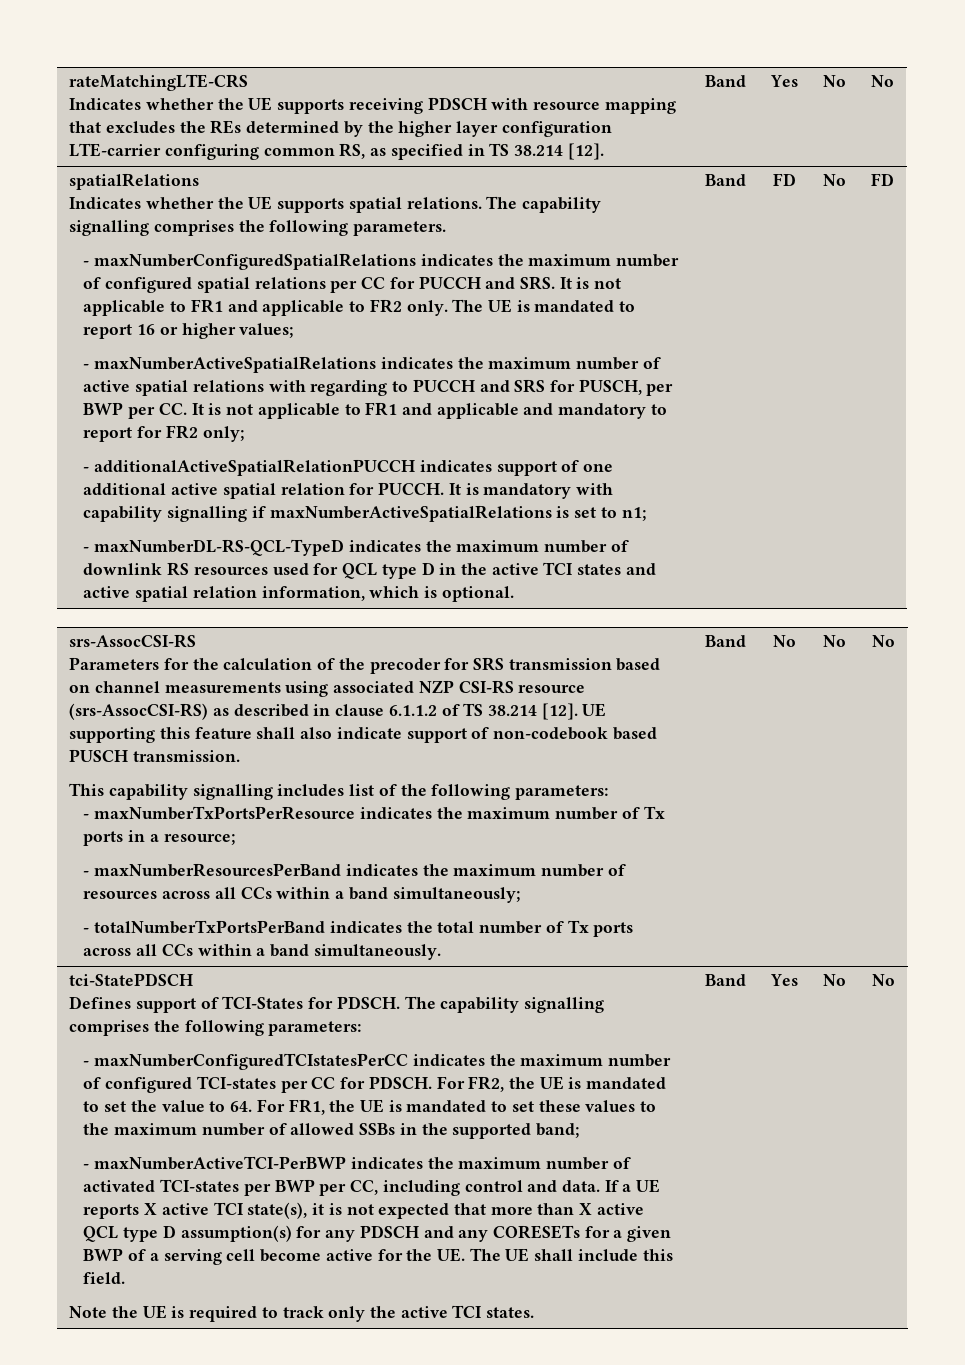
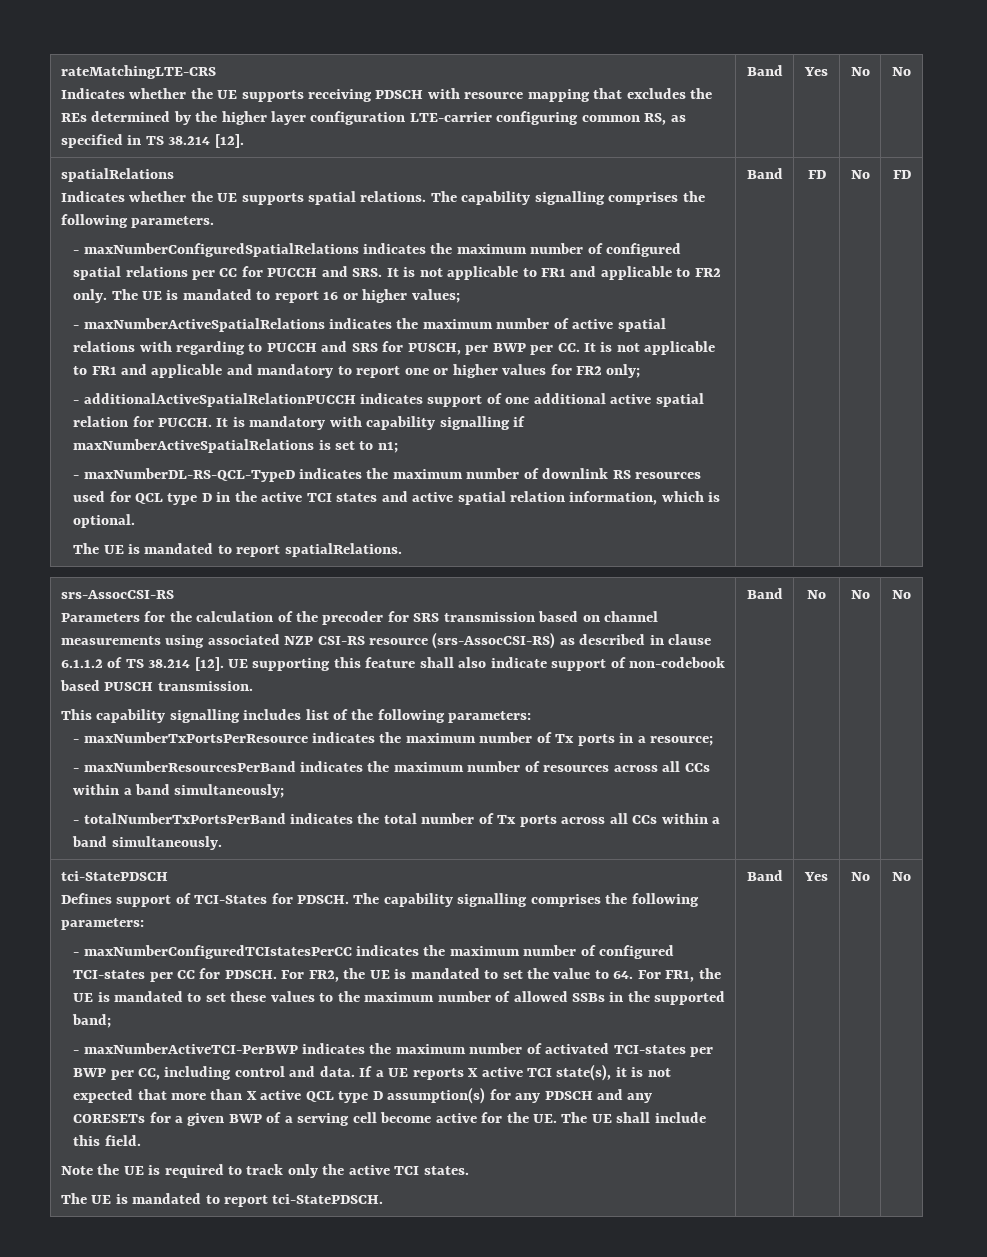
- - maxNumberActiveSpatialRelations indicates the maximum number of active spatial relations with regarding to PUCCH and SRS for PUSCH, per BWP per CC. It is not applicable to FR1 and applicable and mandatory to report for FR2 only;
+ - maxNumberActiveSpatialRelations indicates the maximum number of active spatial relations with regarding to PUCCH and SRS for PUSCH, per BWP per CC. It is not applicable to FR1 and applicable and mandatory to report one or higher values for FR2 only;
+ The UE is mandated to report spatialRelations.
+ The UE is mandated to report tci-StatePDSCH.

